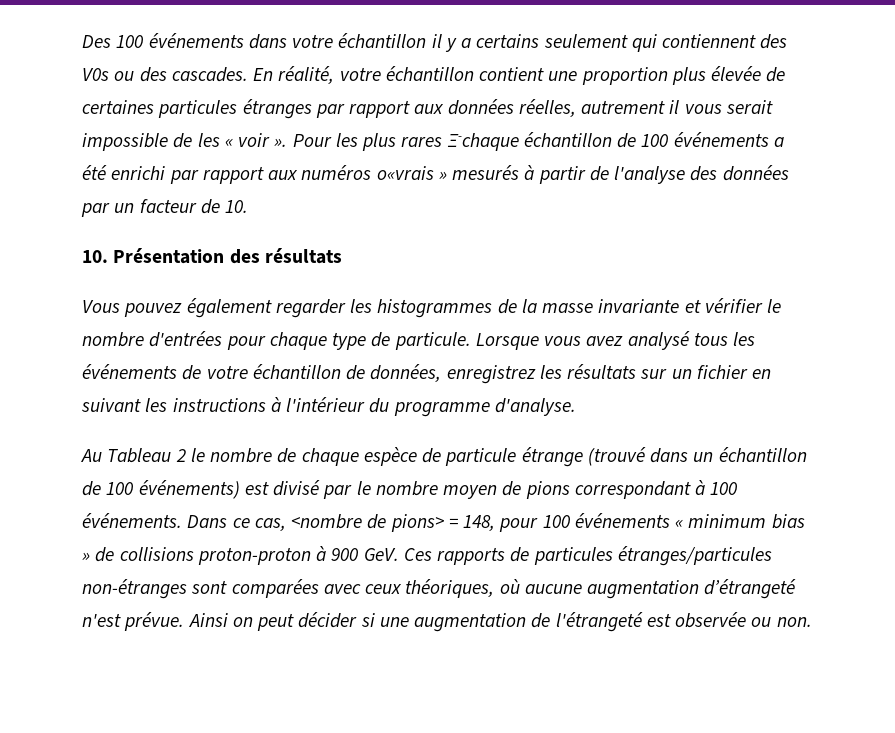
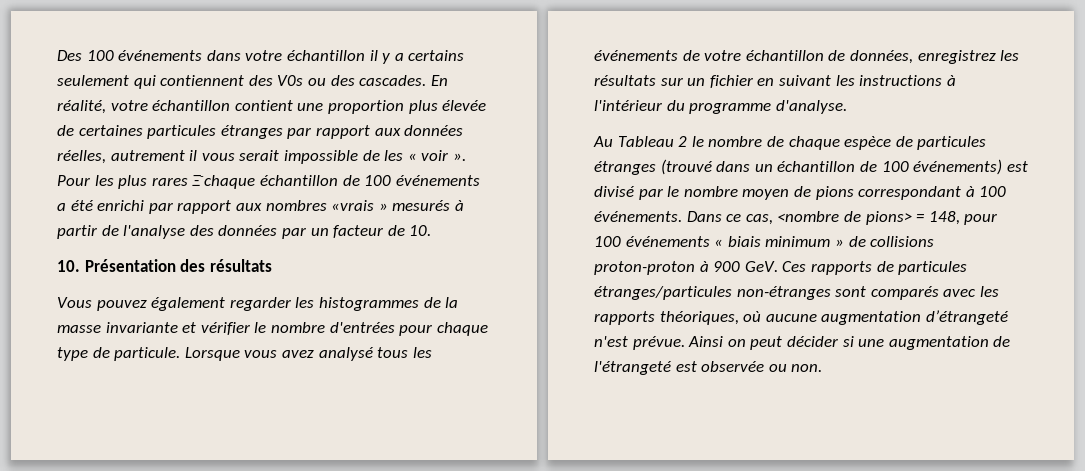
- Pour les plus rares Ξ-chaque échantillon de 100 événements a été enrichi par rapport aux numéros o«vrais » mesurés à partir de l'analyse des données par un facteur de 10.
+ Pour les plus rares Ξ-chaque échantillon de 100 événements a été enrichi par rapport aux nombres «vrais » mesurés à partir de l'analyse des données par un facteur de 10.
- Au Tableau 2 le nombre de chaque espèce de particule étrange (trouvé dans un échantillon de 100 événements) est divisé par le nombre moyen de pions correspondant à 100 événements.
+ Au Tableau 2 le nombre de chaque espèce de particules étranges (trouvé dans un échantillon de 100 événements) est divisé par le nombre moyen de pions correspondant à 100 événements.
- Dans ce cas, <nombre de pions> = 148, pour 100 événements « minimum bias » de collisions proton-proton à 900 GeV. Ces rapports de particules étranges/particules non-étranges sont comparées avec ceux théoriques, où aucune augmentation d’étrangeté n'est prévue.
+ Dans ce cas, <nombre de pions> = 148, pour 100 événements « biais minimum » de collisions proton-proton à 900 GeV. Ces rapports de particules étranges/particules non-étranges sont comparés avec les rapports théoriques, où aucune augmentation d’étrangeté n'est prévue.

